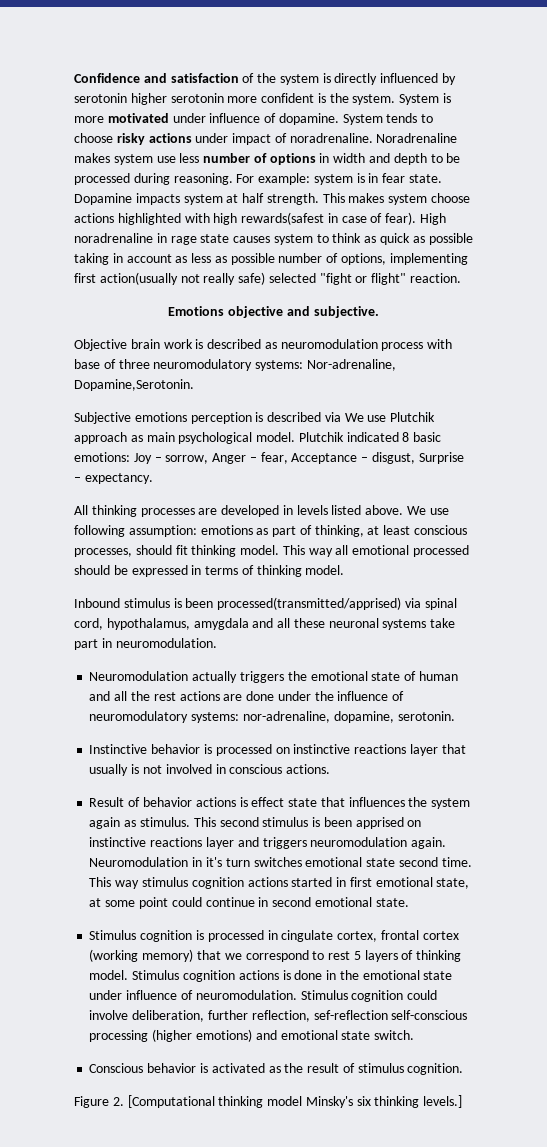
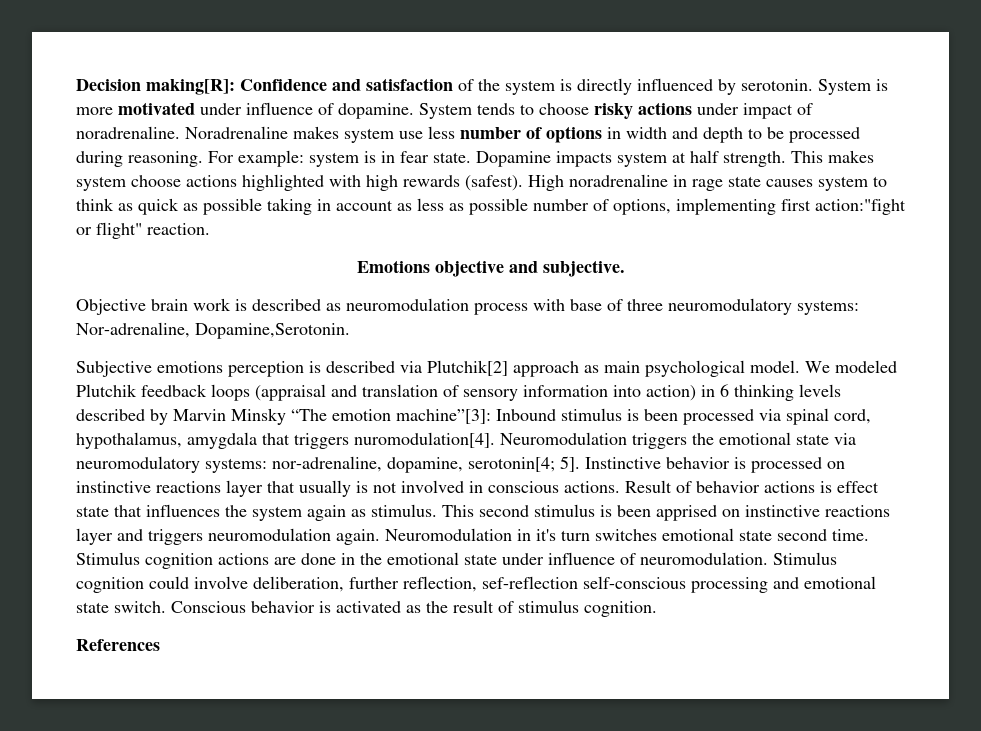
- Confidence and satisfaction of the system is directly influenced by serotonin higher serotonin more confident is the system.
+ Decision making[R]: Confidence and satisfaction of the system is directly influenced by serotonin.
- This makes system choose actions highlighted with high rewards(safest in case of fear).
+ This makes system choose actions highlighted with high rewards (safest).
- High noradrenaline in rage state causes system to think as quick as possible taking in account as less as possible number of options, implementing first action(usually not really safe) selected "fight or flight" reaction.
+ High noradrenaline in rage state causes system to think as quick as possible taking in account as less as possible number of options, implementing first action:"fight or flight" reaction.
- Subjective emotions perception is described via We use Plutchik approach as main psychological model.
+ Subjective emotions perception is described via Plutchik[2] approach as main psychological model.
- Plutchik indicated 8 basic emotions: Joy – sorrow, Anger – fear, Acceptance – disgust, Surprise – expectancy.
- All thinking processes are developed in levels listed above. We use following assumption: emotions as part of thinking, at least conscious processes, should fit thinking model. This way all emotional processed should be expressed in terms of thinking model.
- Inbound stimulus is been processed(transmitted/apprised) via spinal cord, hypothalamus, amygdala and all these neuronal systems take part in neuromodulation.
- Neuromodulation actually triggers the emotional state of human and all the rest actions are done under the influence of neuromodulatory systems: nor-adrenaline, dopamine, serotonin.
- Instinctive behavior is processed on instinctive reactions layer that usually is not involved in conscious actions.
- Result of behavior actions is effect state that influences the system again as stimulus.
+ We modeled Plutchik feedback loops (appraisal and translation of sensory information into action) in 6 thinking levels described by Marvin Minsky “The emotion machine”[3]: Inbound stimulus is been processed via spinal cord, hypothalamus, amygdala that triggers nuromodulation[4]. Neuromodulation triggers the emotional state via neuromodulatory systems: nor-adrenaline, dopamine, serotonin[4; 5]. Instinctive behavior is processed on instinctive reactions layer that usually is not involved in conscious actions. Result of behavior actions is effect state that influences the system again as stimulus.
- This way stimulus cognition actions started in first emotional state, at some point could continue in second emotional state.
- Stimulus cognition is processed in cingulate cortex, frontal cortex (working memory) that we correspond to rest 5 layers of thinking model.
- Stimulus cognition actions is done in the emotional state under influence of neuromodulation.
+ Stimulus cognition actions are done in the emotional state under influence of neuromodulation.
- Stimulus cognition could involve deliberation, further reflection, sef-reflection self-conscious processing (higher emotions) and emotional state switch.
- Conscious behavior is activated as the result of stimulus cognition.
+ Stimulus cognition could involve deliberation, further reflection, sef-reflection self-conscious processing and emotional state switch. Conscious behavior is activated as the result of stimulus cognition.
- Figure 2. [Computational thinking model Minsky's six thinking levels.]
+ References

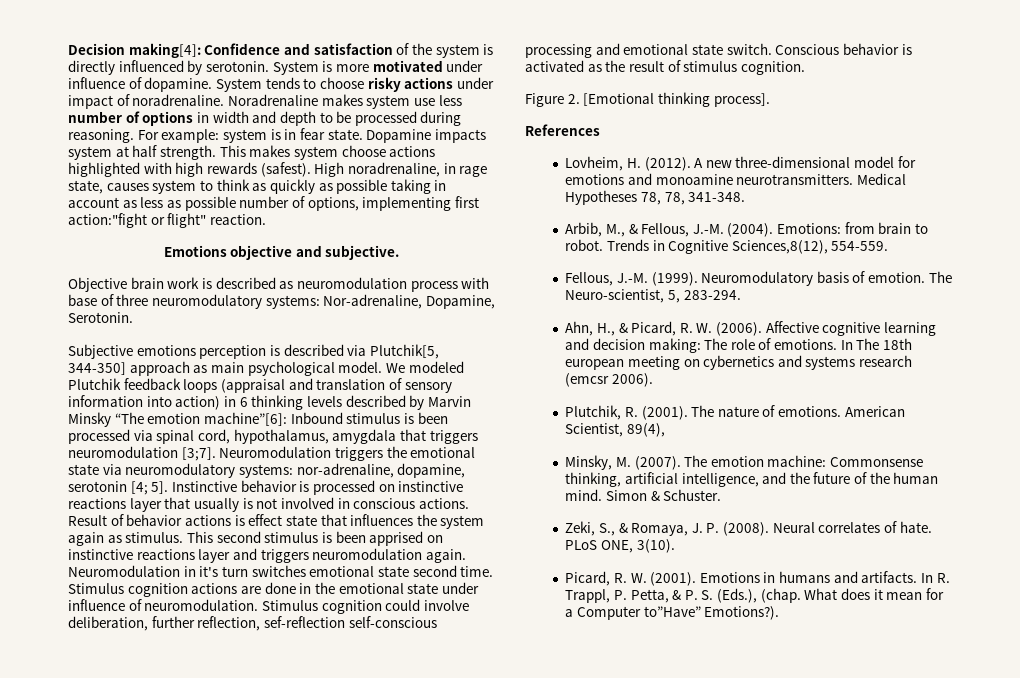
- Decision making[R]: Confidence and satisfaction of the system is directly influenced by serotonin.
+ Decision making[4]: Confidence and satisfaction of the system is directly influenced by serotonin.
- High noradrenaline in rage state causes system to think as quick as possible taking in account as less as possible number of options, implementing first action:"fight or flight" reaction.
+ High noradrenaline, in rage state, causes system to think as quickly as possible taking in account as less as possible number of options, implementing first action:"fight or flight" reaction.
- Objective brain work is described as neuromodulation process with base of three neuromodulatory systems: Nor-adrenaline, Dopamine,Serotonin.
+ Objective brain work is described as neuromodulation process with base of three neuromodulatory systems: Nor-adrenaline, Dopamine, Serotonin.
- Subjective emotions perception is described via Plutchik[2] approach as main psychological model.
+ Subjective emotions perception is described via Plutchik[5, 344-350] approach as main psychological model.
- We modeled Plutchik feedback loops (appraisal and translation of sensory information into action) in 6 thinking levels described by Marvin Minsky “The emotion machine”[3]: Inbound stimulus is been processed via spinal cord, hypothalamus, amygdala that triggers nuromodulation[4].
+ We modeled Plutchik feedback loops (appraisal and translation of sensory information into action) in 6 thinking levels described by Marvin Minsky “The emotion machine”[6]: Inbound stimulus is been processed via spinal cord, hypothalamus, amygdala that triggers neuromodulation [3;7].
- Neuromodulation triggers the emotional state via neuromodulatory systems: nor-adrenaline, dopamine, serotonin[4; 5].
+ Neuromodulation triggers the emotional state via neuromodulatory systems: nor-adrenaline, dopamine, serotonin [4; 5].
+ Figure 2. [Emotional thinking process].
  References
+ Lovheim, H. (2012). A new three-dimensional model for emotions and monoamine neurotransmitters. Medical Hypotheses 78, 78, 341-348.
+ Arbib, M., & Fellous, J.-M. (2004). Emotions: from brain to robot. Trends in Cognitive Sciences,8(12), 554-559.
+ Fellous, J.-M. (1999). Neuromodulatory basis of emotion. The Neuro-scientist, 5, 283-294.
+ Ahn, H., & Picard, R. W. (2006). Affective cognitive learning and decision making: The role of emotions. In The 18th european meeting on cybernetics and systems research (emcsr 2006).
+ Plutchik, R. (2001). The nature of emotions. American Scientist, 89(4),
+ Minsky, M. (2007). The emotion machine: Commonsense thinking, artificial intelligence, and the future of the human mind. Simon & Schuster.
+ Zeki, S., & Romaya, J. P. (2008). Neural correlates of hate. PLoS ONE, 3(10).
+ Picard, R. W. (2001). Emotions in humans and artifacts. In R. Trappl, P. Petta, & P. S. (Eds.), (chap. What does it mean for a Computer to”Have” Emotions?).

